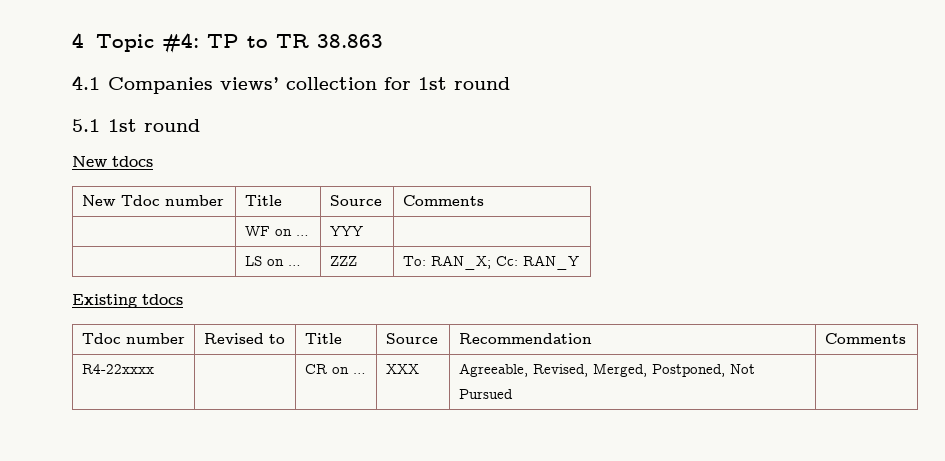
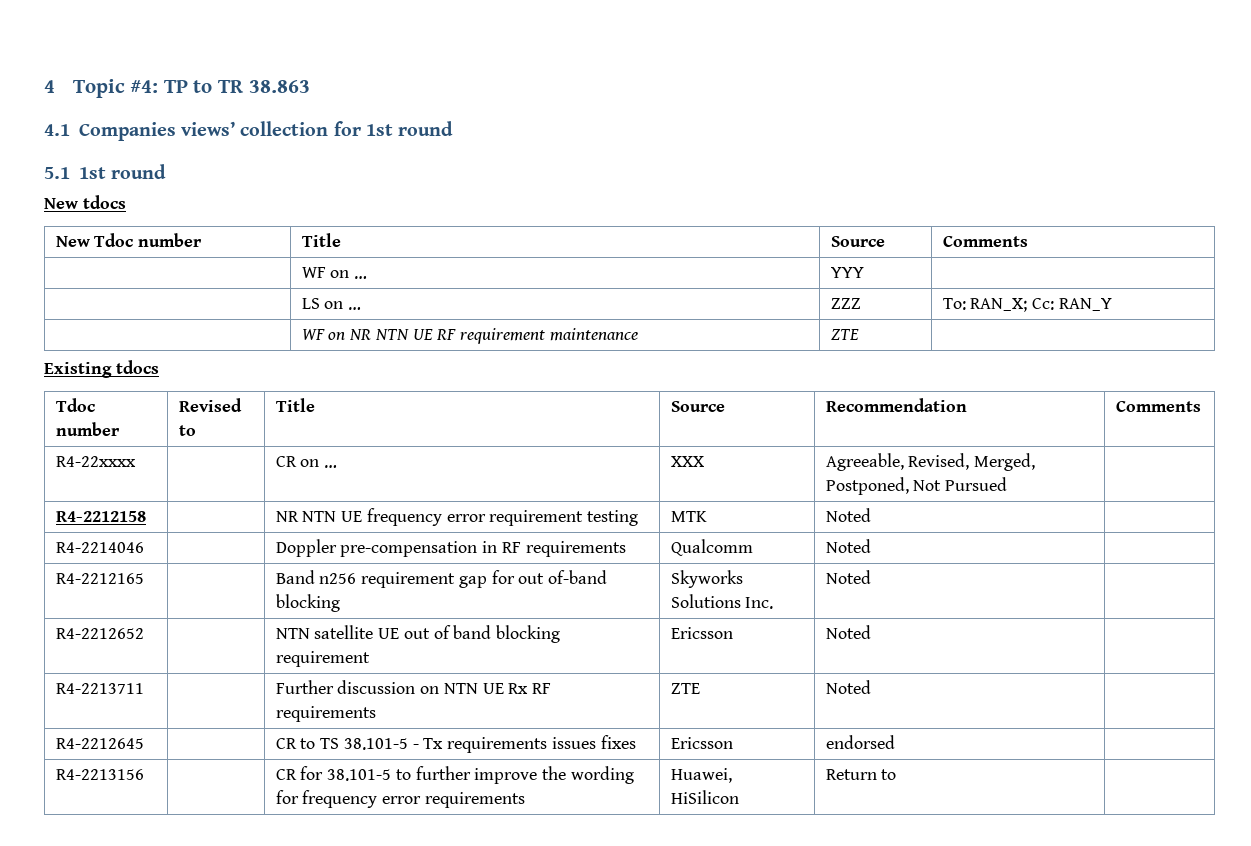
+ | WF on NR NTN UE RF requirement maintenance | ZTE |
+ R4-2212158 | | NR NTN UE frequency error requirement testing | MTK | Noted |
+ R4-2214046 | | Doppler pre-compensation in RF requirements | Qualcomm | Noted |
+ R4-2212165 | | Band n256 requirement gap for out of-band blocking | Skyworks Solutions Inc. | Noted |
+ R4-2212652 | | NTN satellite UE out of band blocking requirement | Ericsson | Noted |
+ R4-2213711 | | Further discussion on NTN UE Rx RF requirements | ZTE | Noted |
+ R4-2212645 | | CR to TS 38.101-5 - Tx requirements issues fixes | Ericsson | endorsed |
+ R4-2213156 | | CR for 38.101-5 to further improve the wording for frequency error requirements | Huawei, HiSilicon | Return to |

